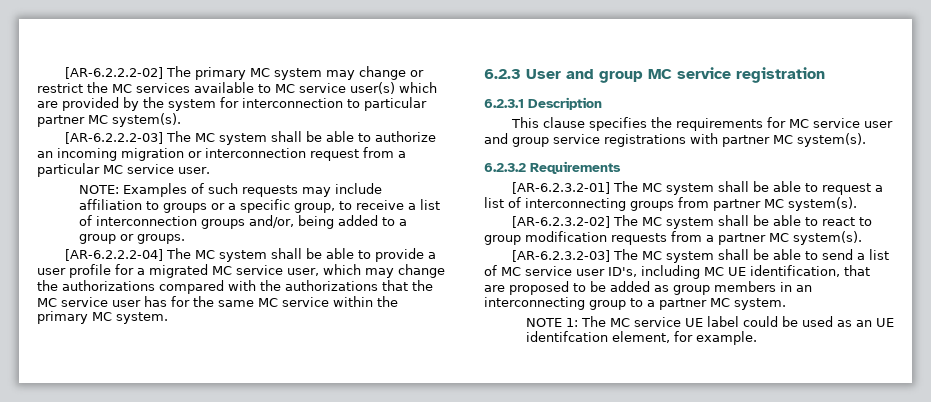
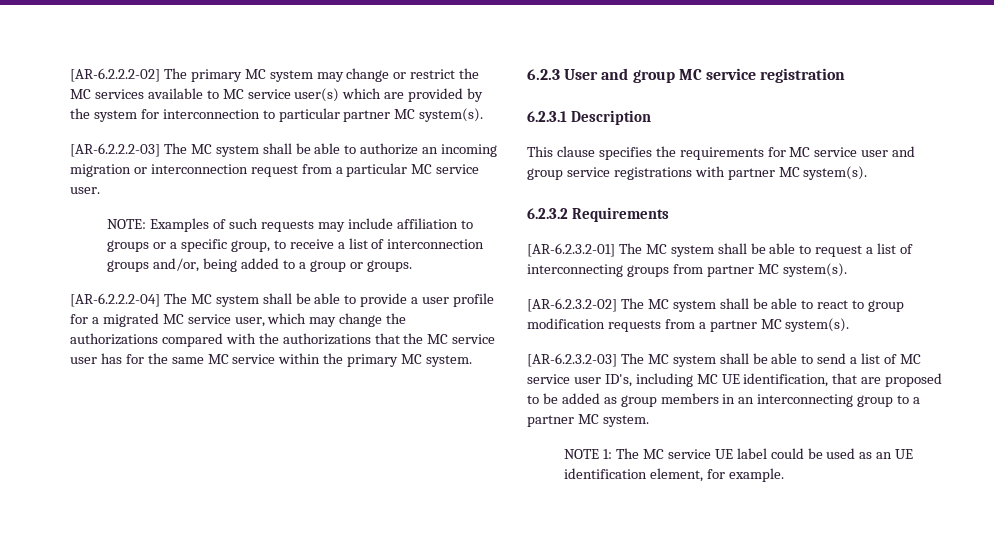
- NOTE 1: The MC service UE label could be used as an UE identifcation element, for example.
+ NOTE 1: The MC service UE label could be used as an UE identification element, for example.

